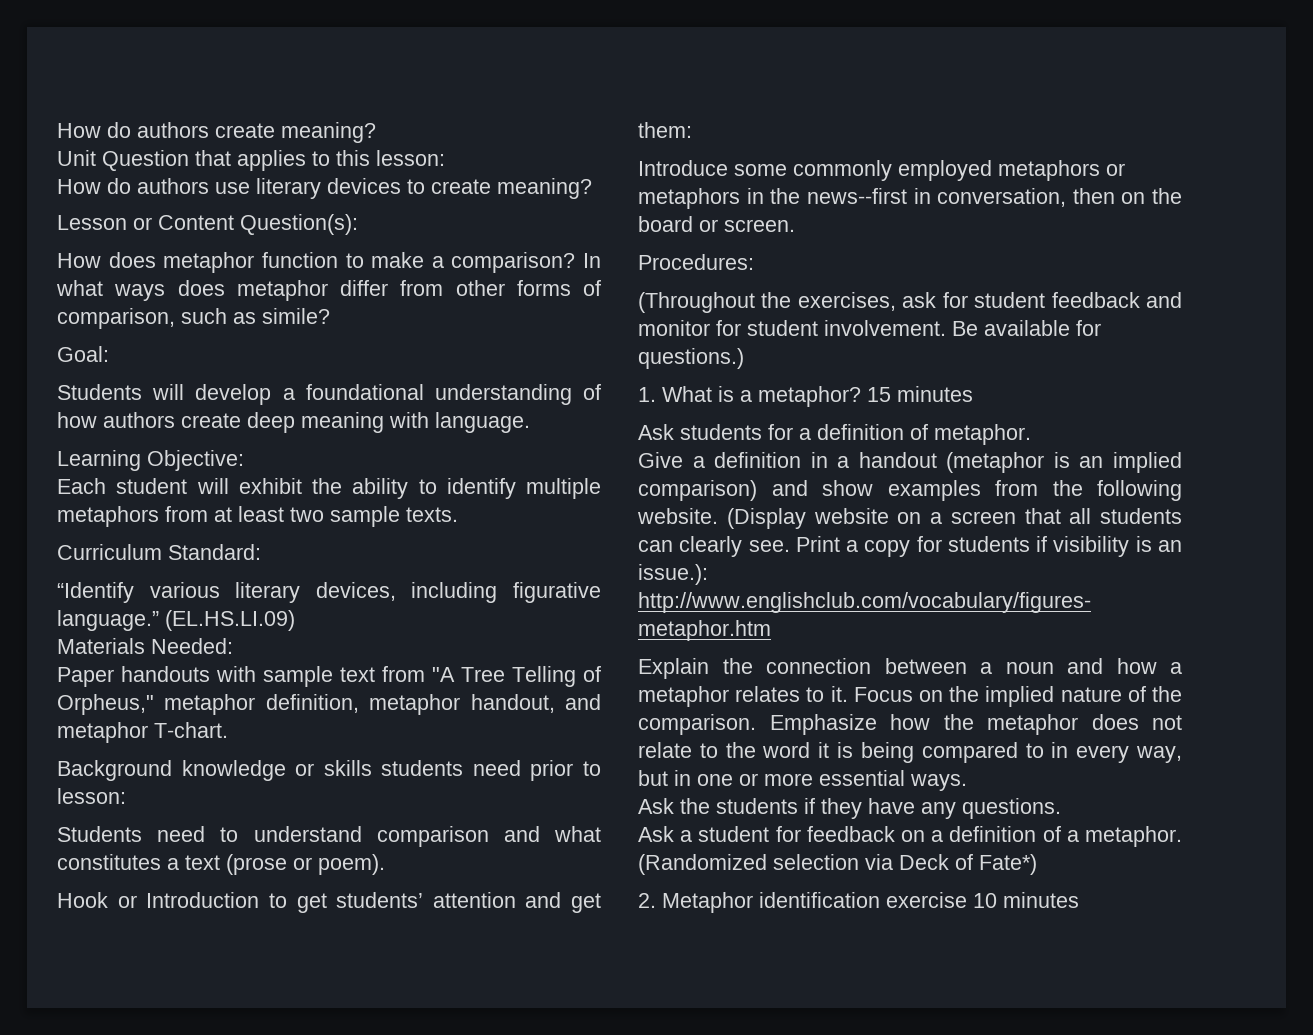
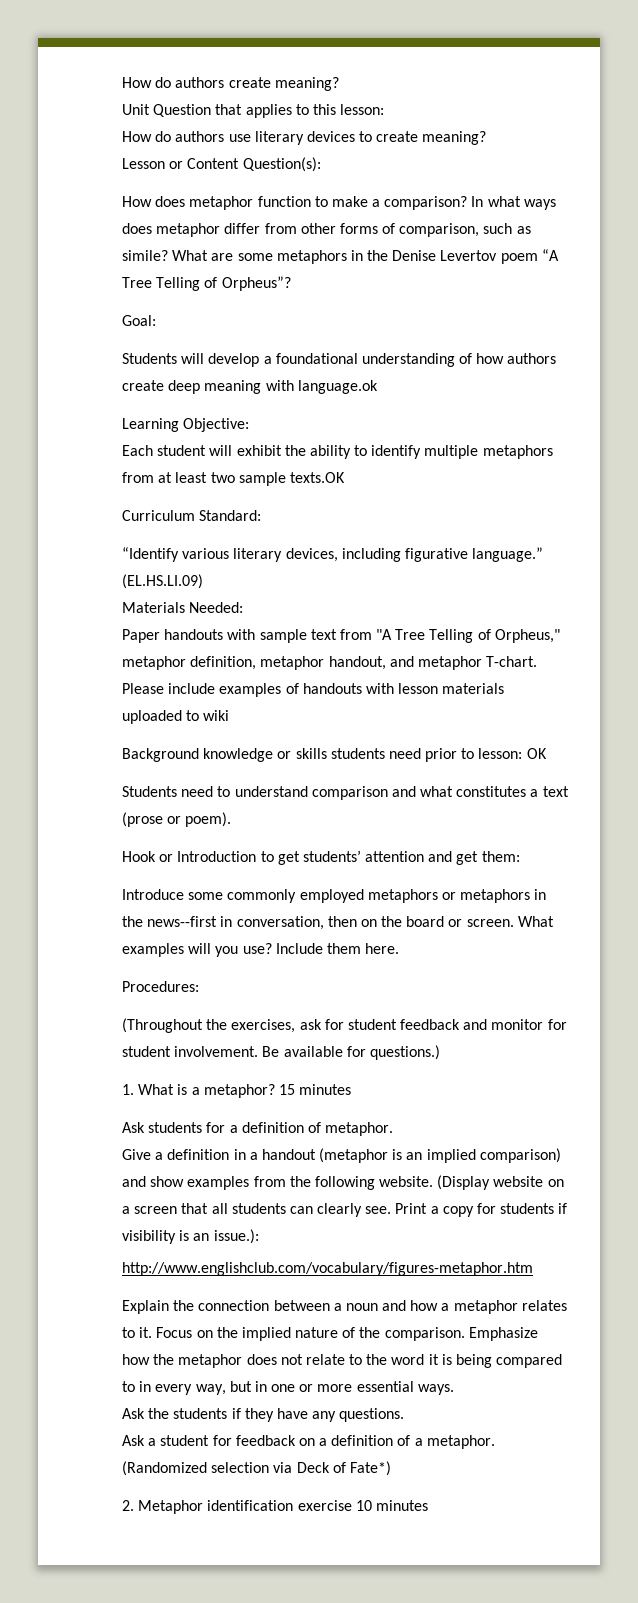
+ What are some metaphors in the Denise Levertov poem “A Tree Telling of Orpheus”?
- Students will develop a foundational understanding of how authors create deep meaning with language.
+ Students will develop a foundational understanding of how authors create deep meaning with language.ok
- Each student will exhibit the ability to identify multiple metaphors from at least two sample texts.
+ Each student will exhibit the ability to identify multiple metaphors from at least two sample texts.OK
+ Please include examples of handouts with lesson materials uploaded to wiki
- Background knowledge or skills students need prior to lesson:
+ Background knowledge or skills students need prior to lesson: OK
+ What examples will you use? Include them here.

